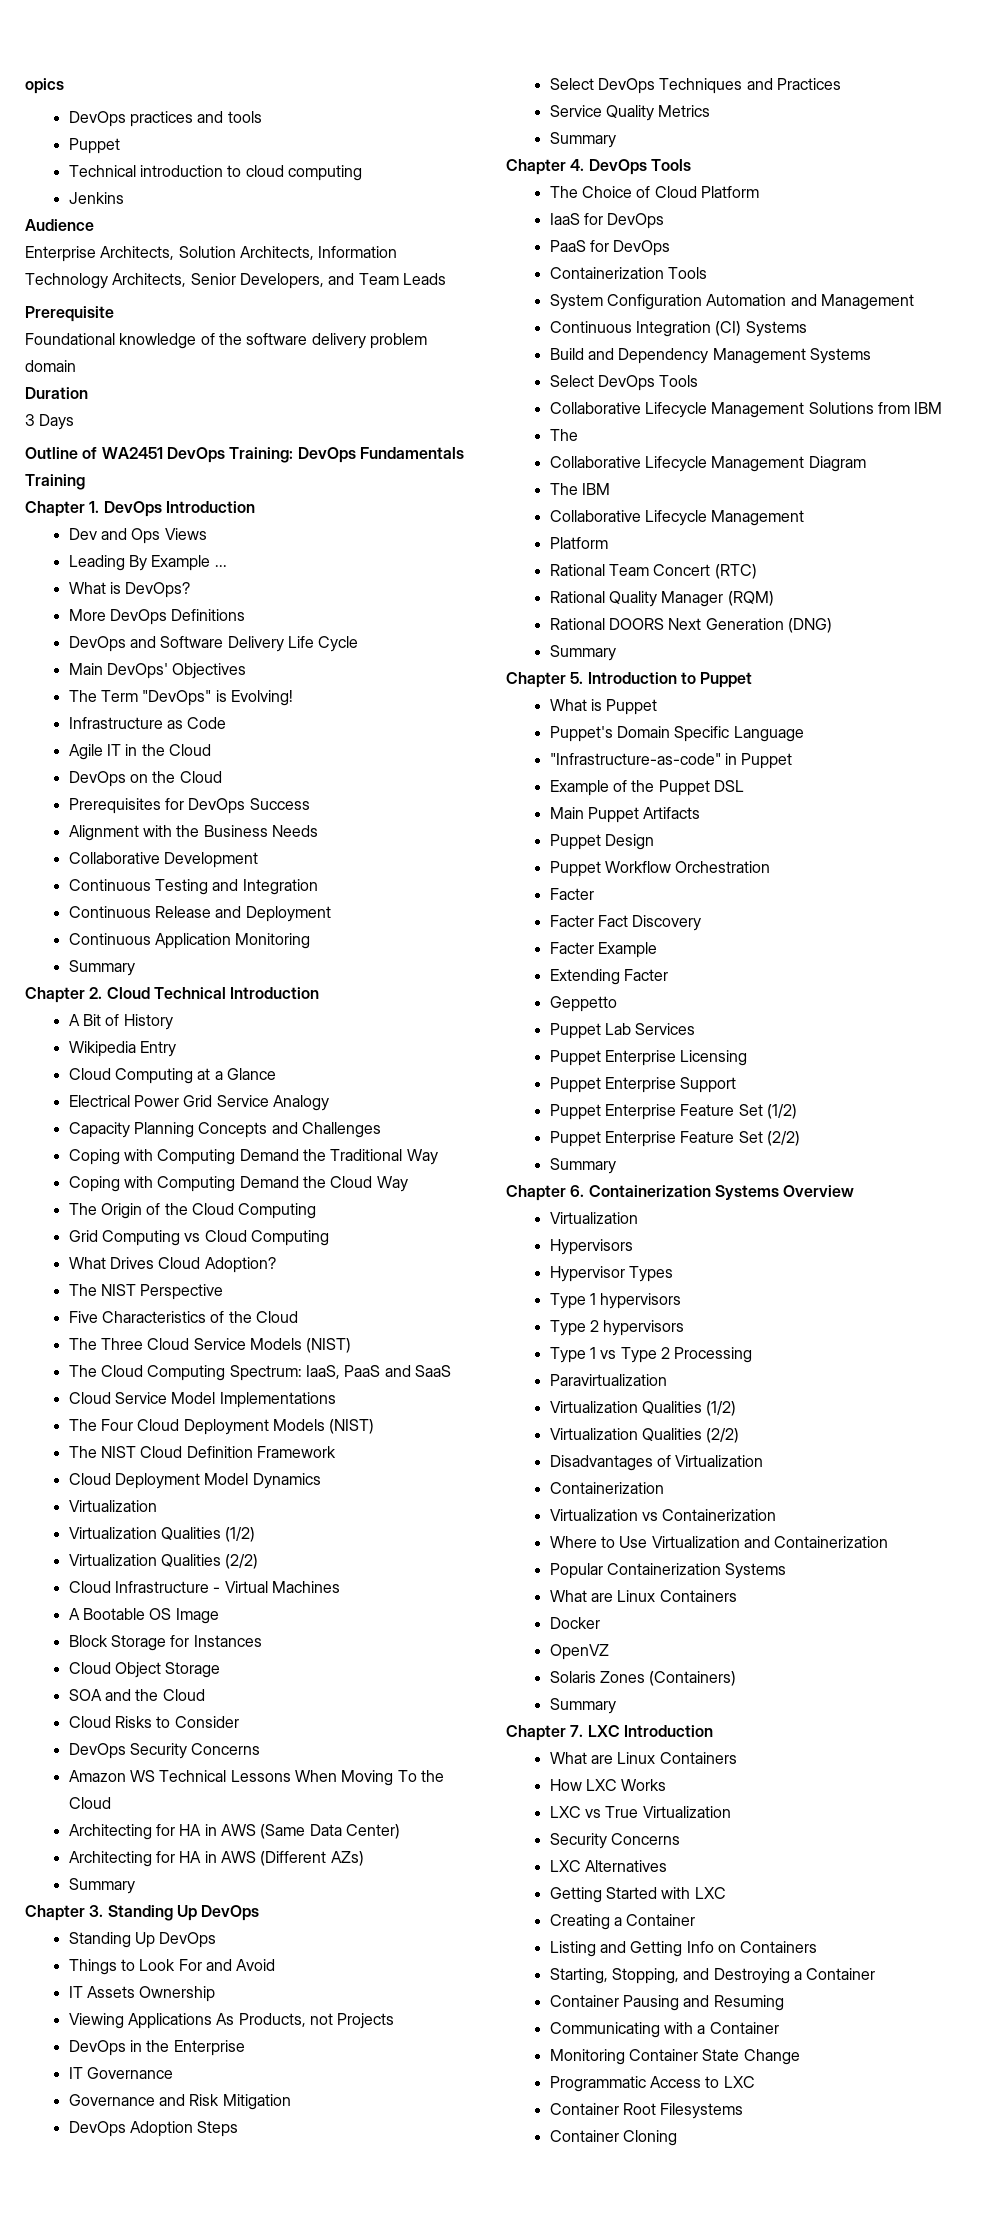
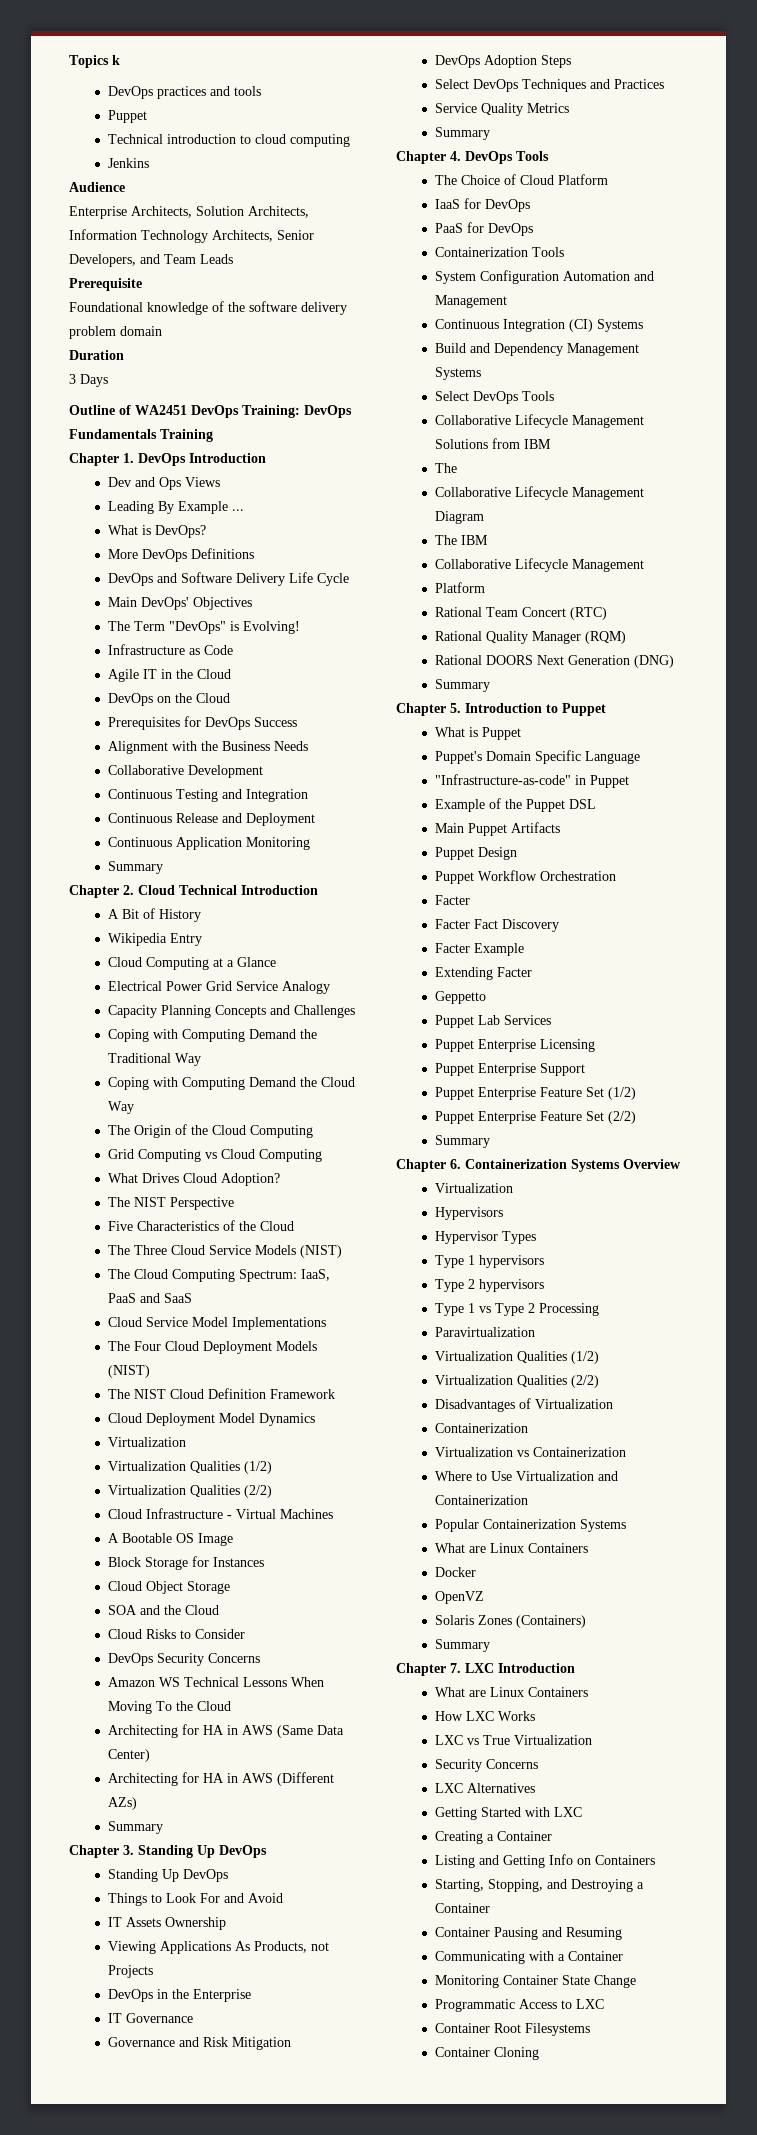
- opics
+ Topics k

